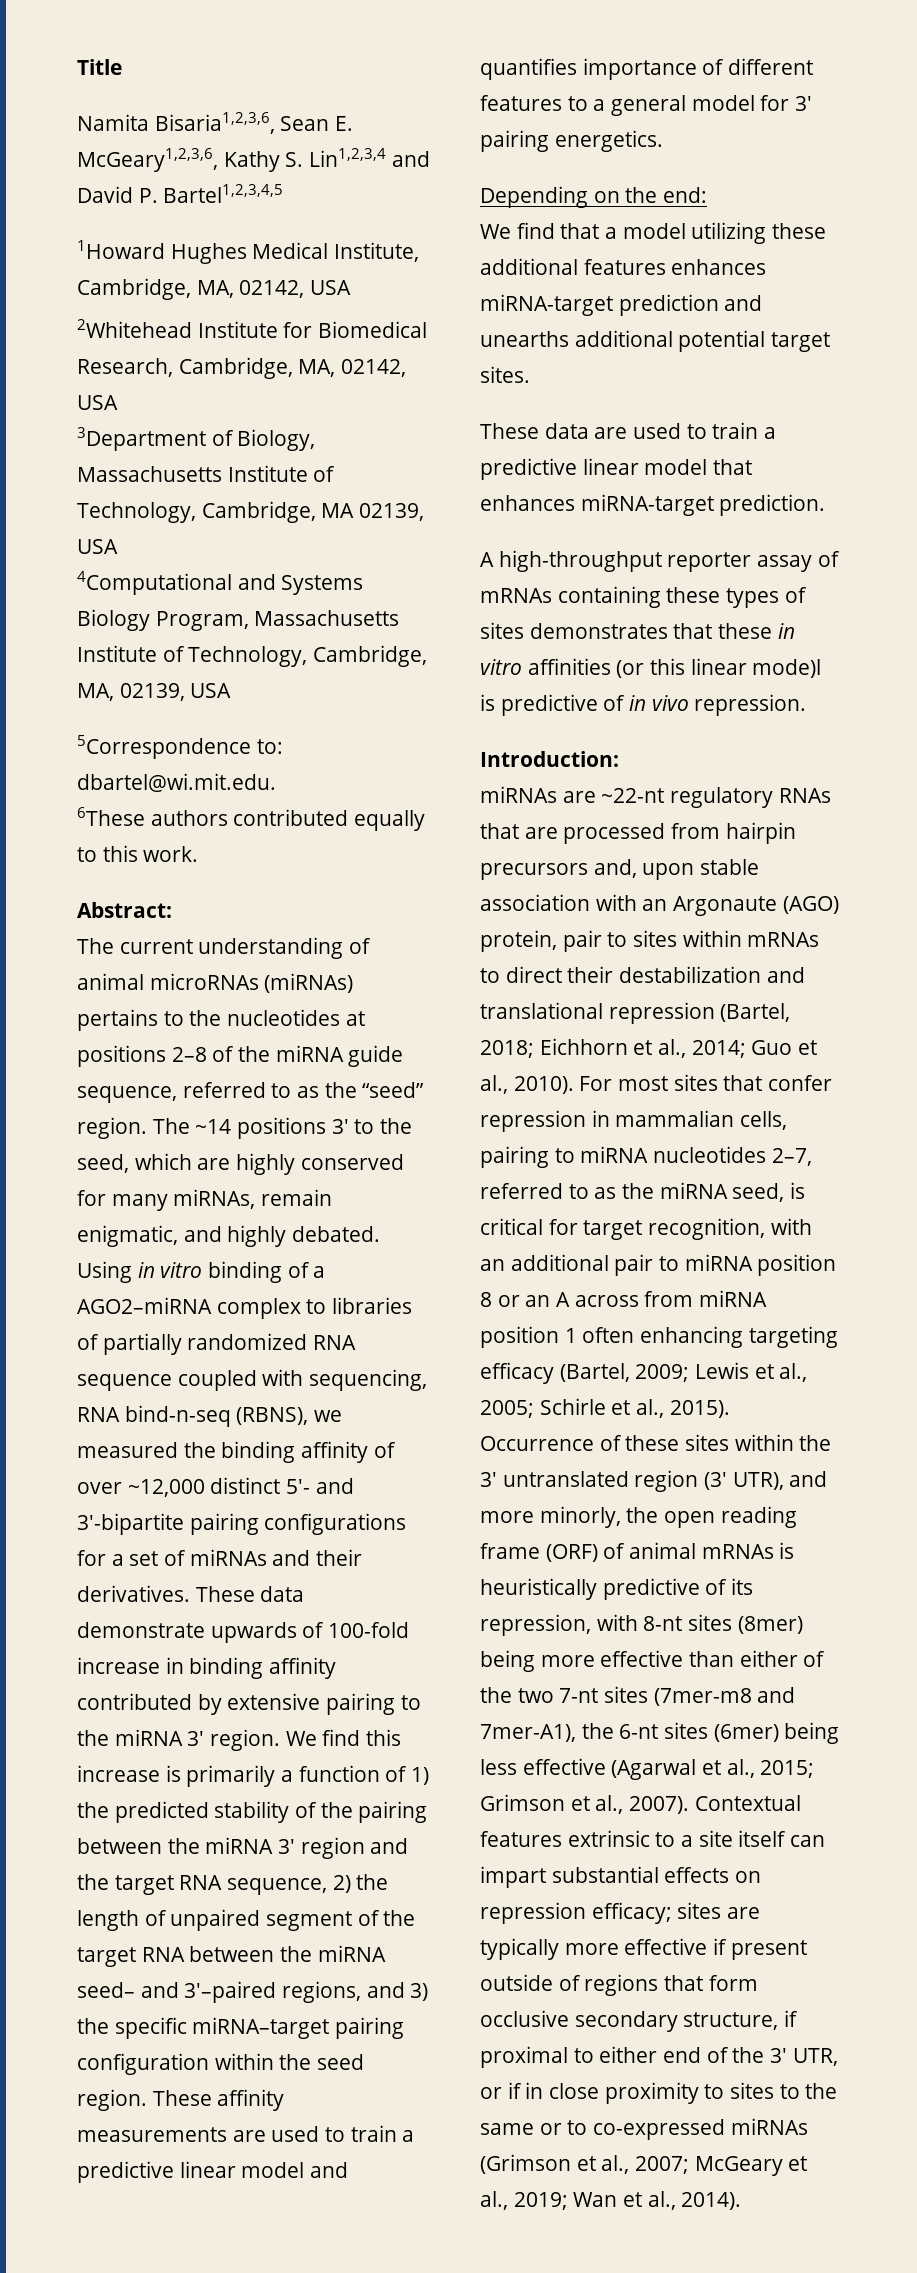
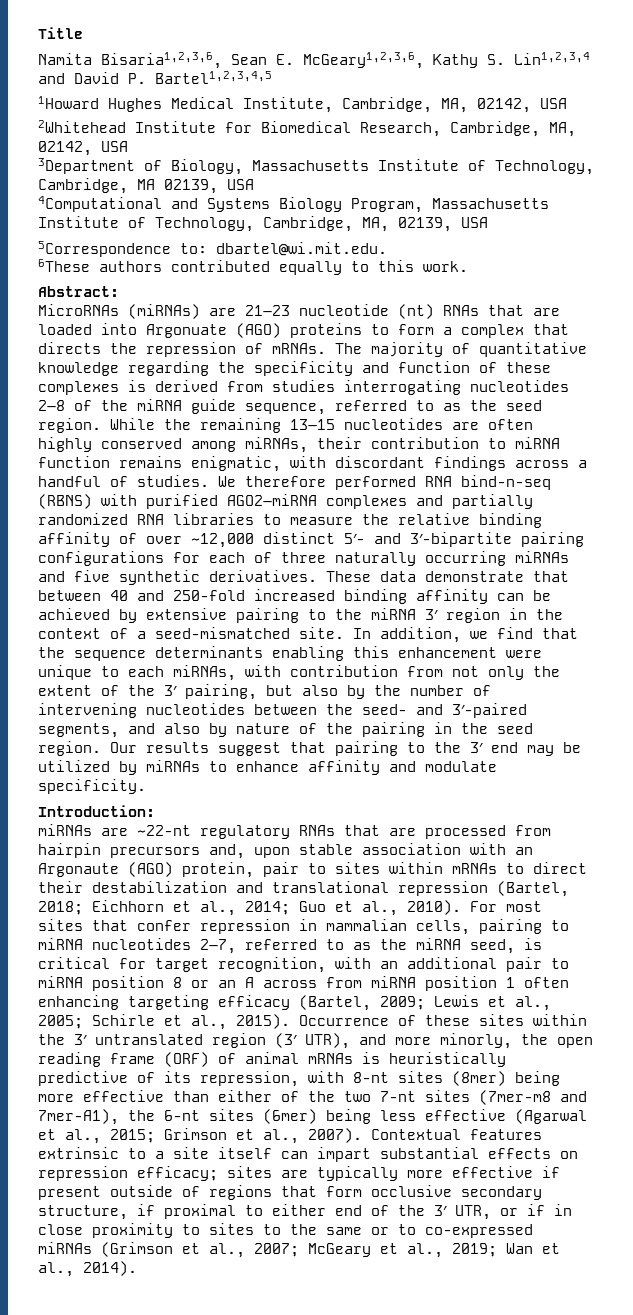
- The current understanding of animal microRNAs (miRNAs) pertains to the nucleotides at positions 2–8 of the miRNA guide sequence, referred to as the “seed” region. The ~14 positions 3′ to the seed, which are highly conserved for many miRNAs, remain enigmatic, and highly debated. Using in vitro binding of a AGO2–miRNA complex to libraries of partially randomized RNA sequence coupled with sequencing, RNA bind-n-seq (RBNS), we measured the binding affinity of over ~12,000 distinct 5′- and 3′-bipartite pairing configurations for a set of miRNAs and their derivatives. These data demonstrate upwards of 100-fold increase in binding affinity contributed by extensive pairing to the miRNA 3′ region. We find this increase is primarily a function of 1) the predicted stability of the pairing between the miRNA 3′ region and the target RNA sequence, 2) the length of unpaired segment of the target RNA between the miRNA seed– and 3′–paired regions, and 3) the specific miRNA–target pairing configuration within the seed region. These affinity measurements are used to train a predictive linear model and quantifies importance of different features to a general model for 3′ pairing energetics.
- Depending on the end:
- We find that a model utilizing these additional features enhances miRNA-target prediction and unearths additional potential target sites.
- These data are used to train a predictive linear model that enhances miRNA-target prediction.
- A high-throughput reporter assay of mRNAs containing these types of sites demonstrates that these in vitro affinities (or this linear mode)l is predictive of in vivo repression.
+ MicroRNAs (miRNAs) are 21–23 nucleotide (nt) RNAs that are loaded into Argonuate (AGO) proteins to form a complex that directs the repression of mRNAs. The majority of quantitative knowledge regarding the specificity and function of these complexes is derived from studies interrogating nucleotides 2–8 of the miRNA guide sequence, referred to as the seed region. While the remaining 13–15 nucleotides are often highly conserved among miRNAs, their contribution to miRNA function remains enigmatic, with discordant findings across a handful of studies. We therefore performed RNA bind-n-seq (RBNS) with purified AGO2–miRNA complexes and partially randomized RNA libraries to measure the relative binding affinity of over ~12,000 distinct 5′- and 3′-bipartite pairing configurations for each of three naturally occurring miRNAs and five synthetic derivatives. These data demonstrate that between 40 and 250-fold increased binding affinity can be achieved by extensive pairing to the miRNA 3′ region in the context of a seed-mismatched site. In addition, we find that the sequence determinants enabling this enhancement were unique to each miRNAs, with contribution from not only the extent of the 3′ pairing, but also by the number of intervening nucleotides between the seed- and 3′-paired segments, and also by nature of the pairing in the seed region. Our results suggest that pairing to the 3′ end may be utilized by miRNAs to enhance affinity and modulate specificity.

